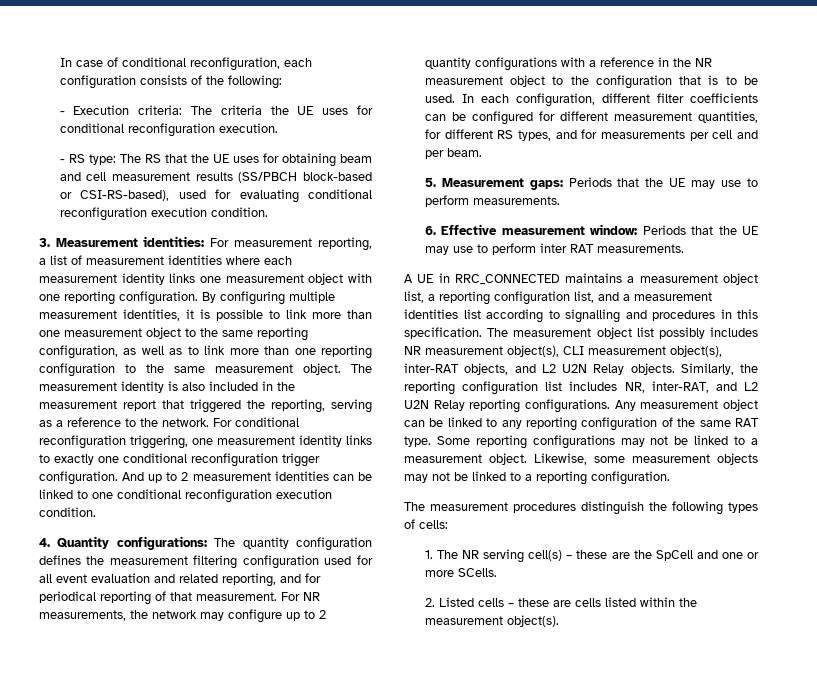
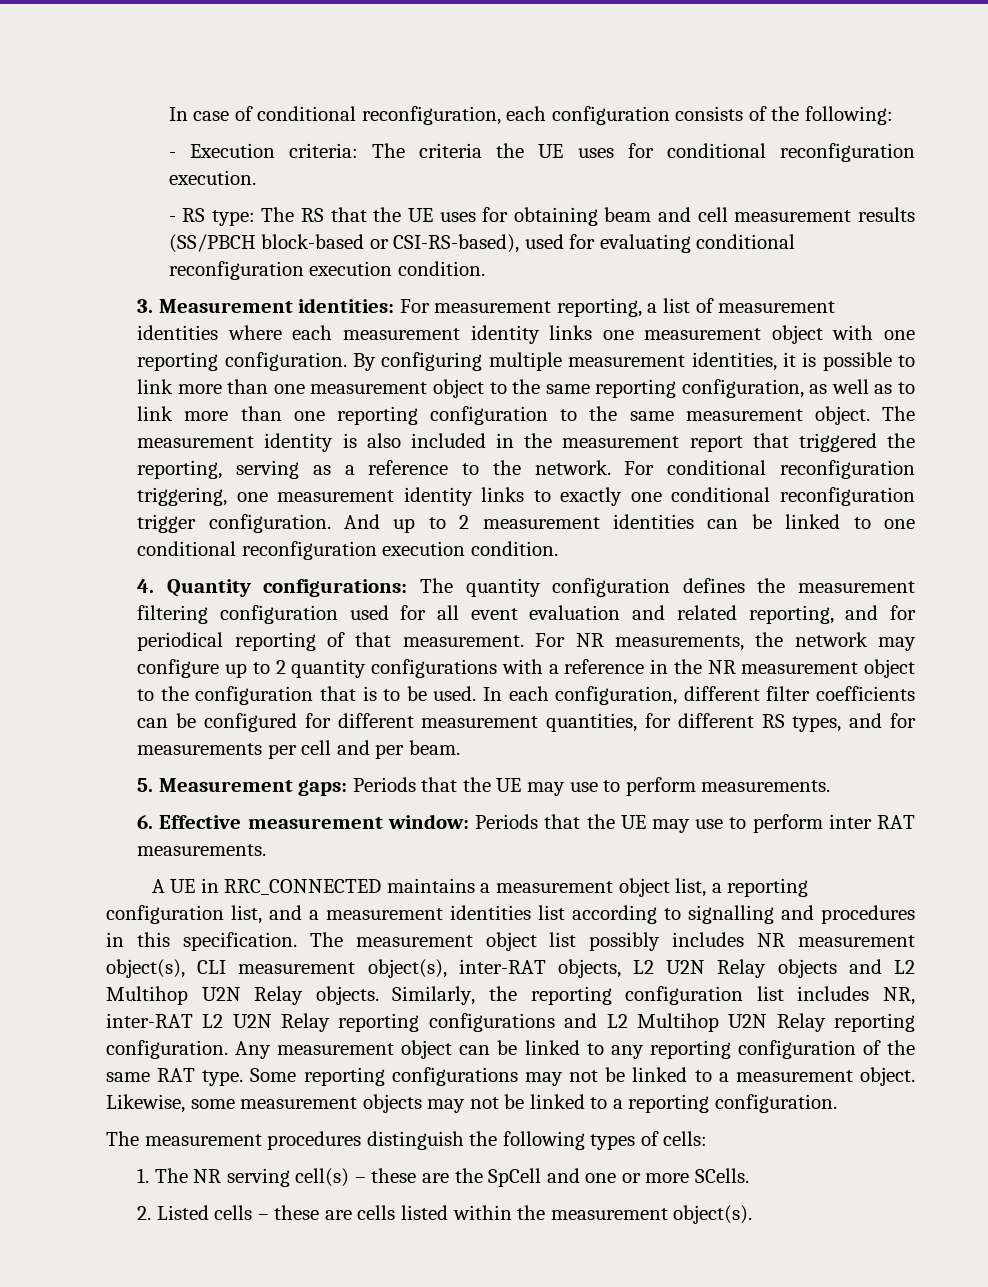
- The measurement object list possibly includes NR measurement object(s), CLI measurement object(s), inter-RAT objects, and L2 U2N Relay objects.
+ The measurement object list possibly includes NR measurement object(s), CLI measurement object(s), inter-RAT objects, L2 U2N Relay objects and L2 Multihop U2N Relay objects.
- Similarly, the reporting configuration list includes NR, inter-RAT, and L2 U2N Relay reporting configurations.
+ Similarly, the reporting configuration list includes NR, inter-RAT L2 U2N Relay reporting configurations and L2 Multihop U2N Relay reporting configuration.

